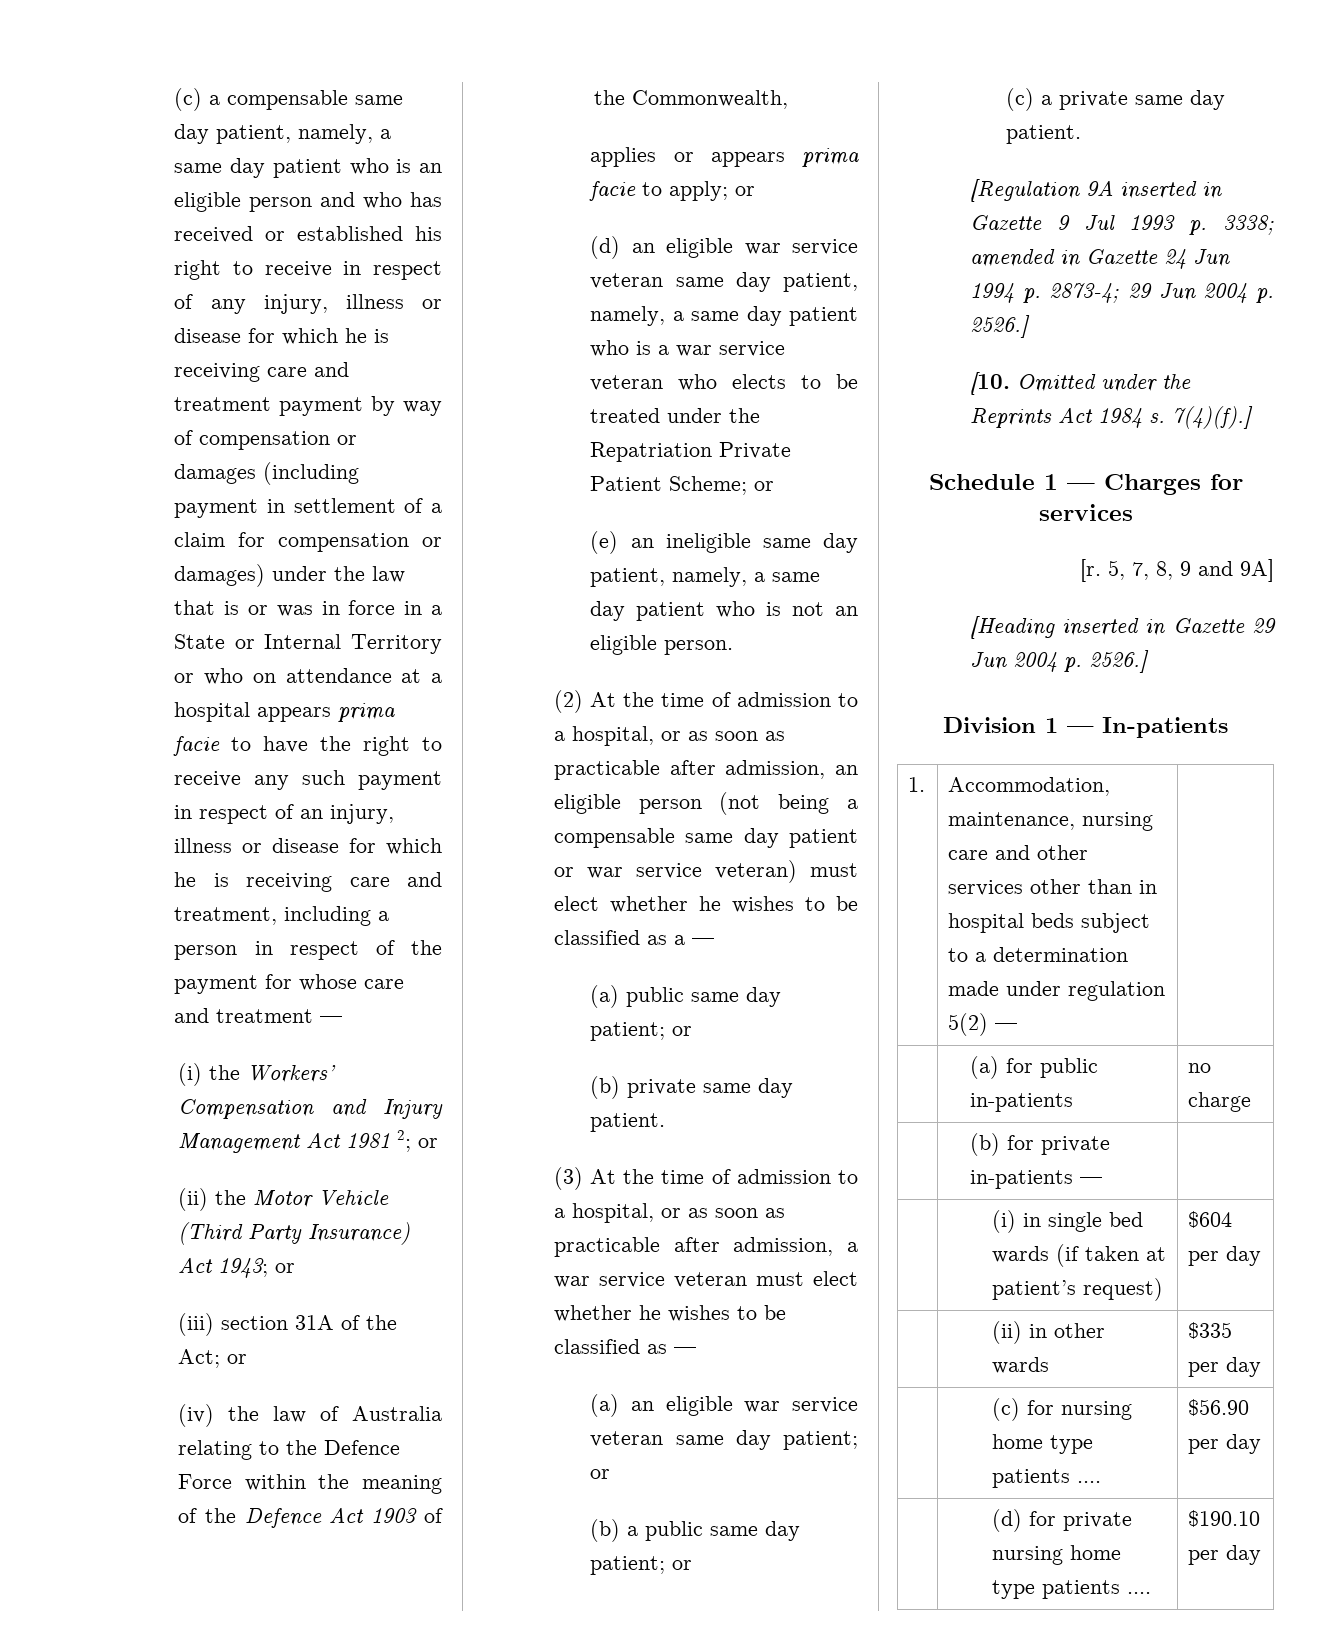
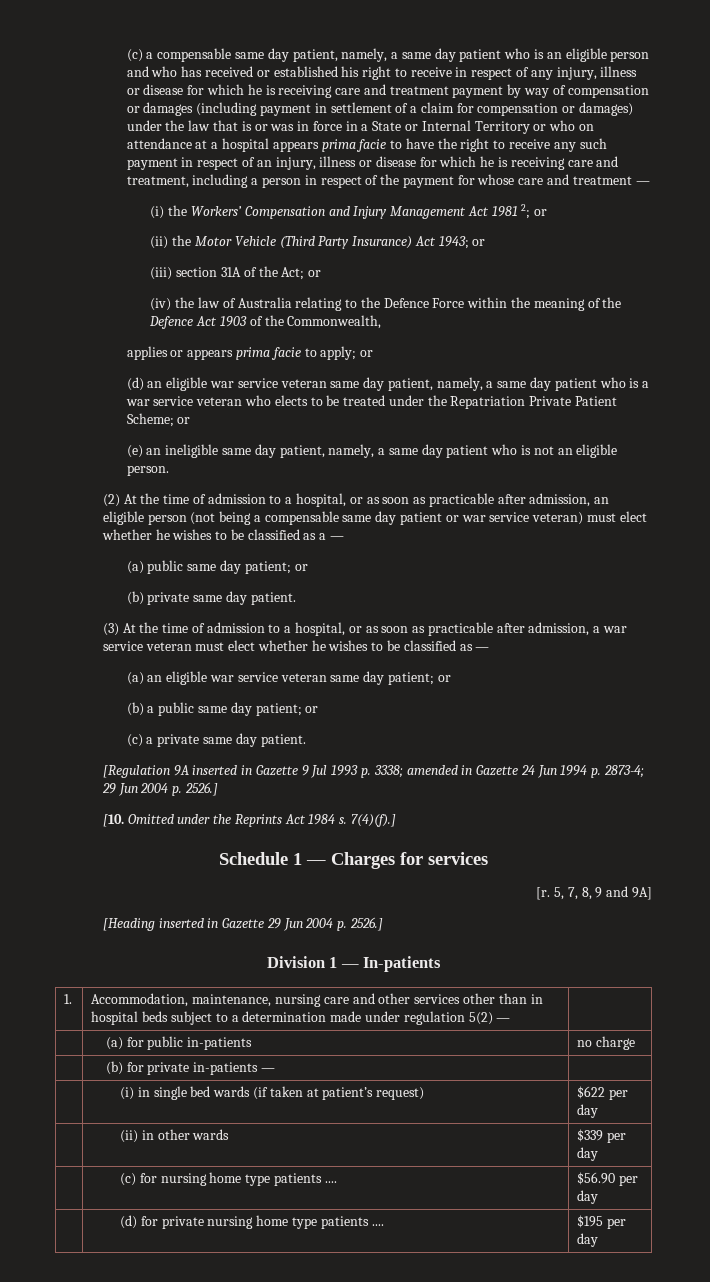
- | (i) in single bed wards (if taken at patient’s request) | $604 per day
+ | (i) in single bed wards (if taken at patient’s request) | $622 per day
- | (ii) in other wards | $335 per day
+ | (ii) in other wards | $339 per day
- | (d) for private nursing home type patients .... | $190.10 per day
+ | (d) for private nursing home type patients .... | $195 per day

